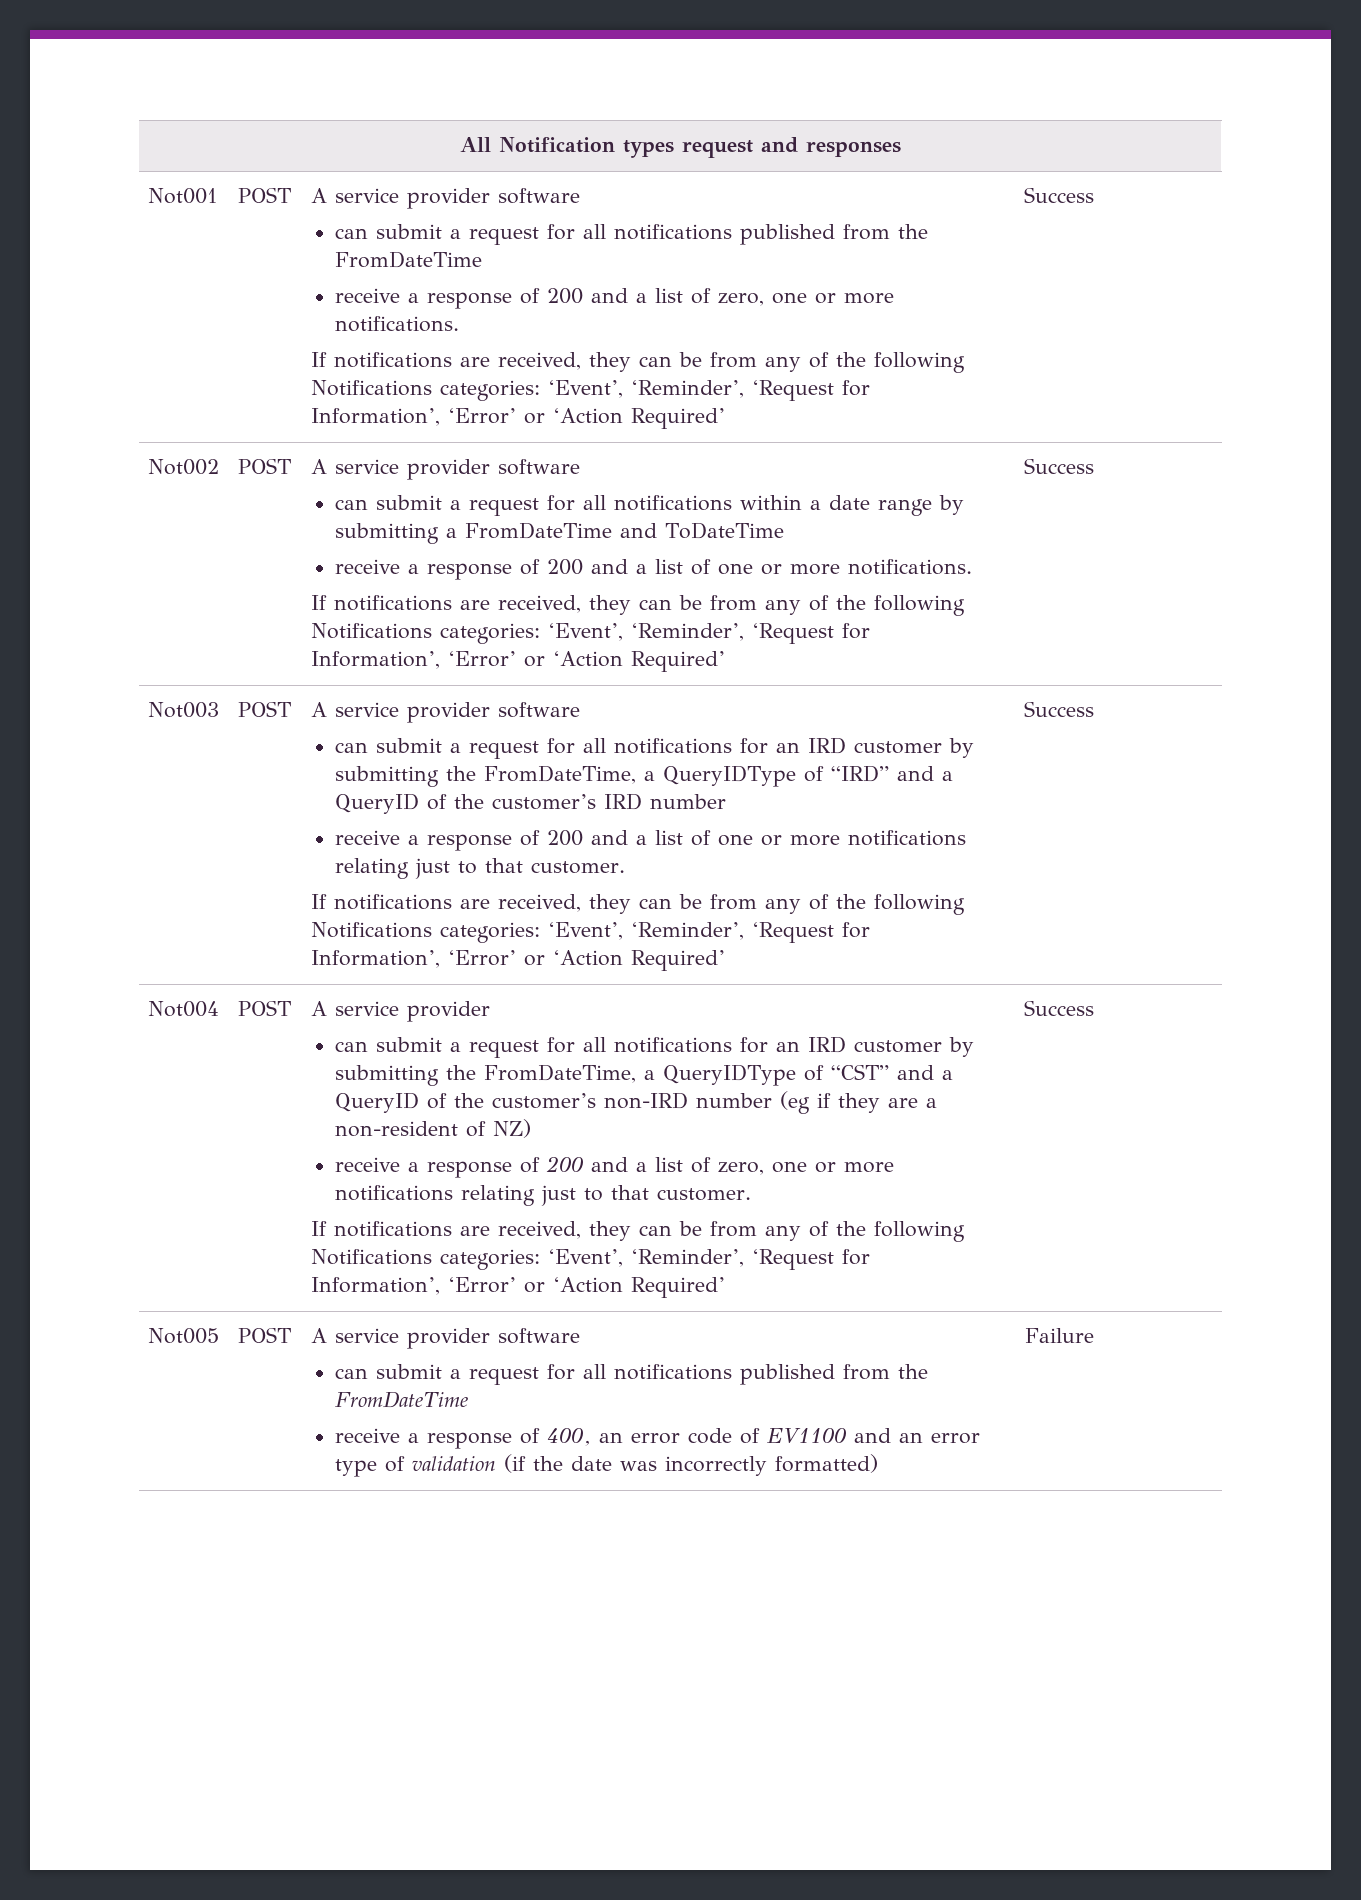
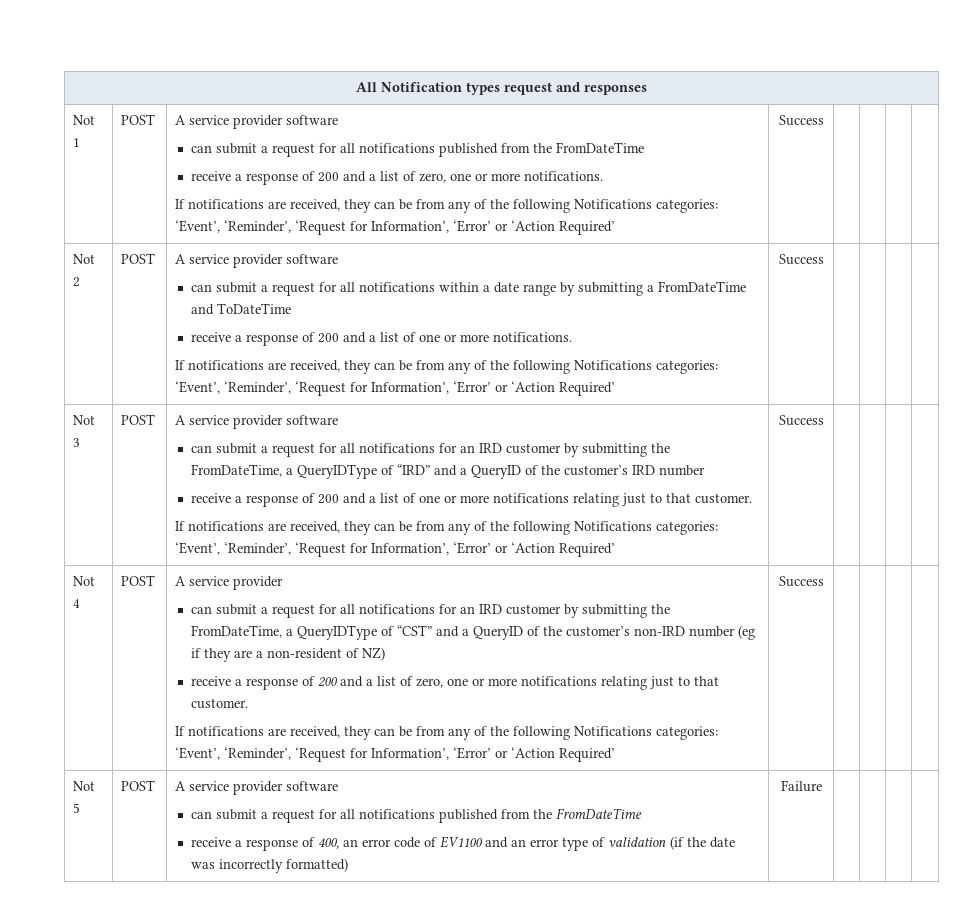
- Not001
+ Not 1
- Not002
+ Not 2
- Not003
+ Not 3
- Not004
+ Not 4
- Not005
+ Not 5

